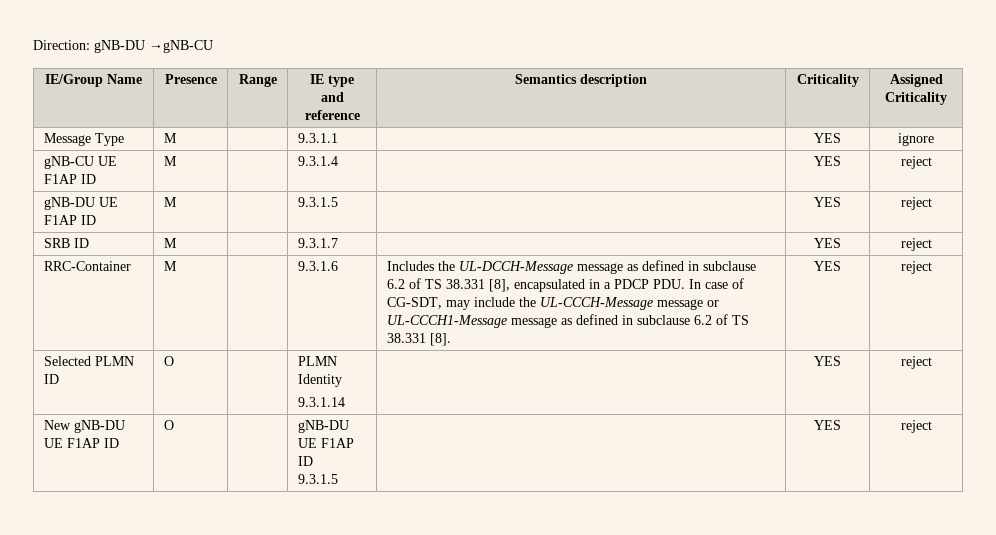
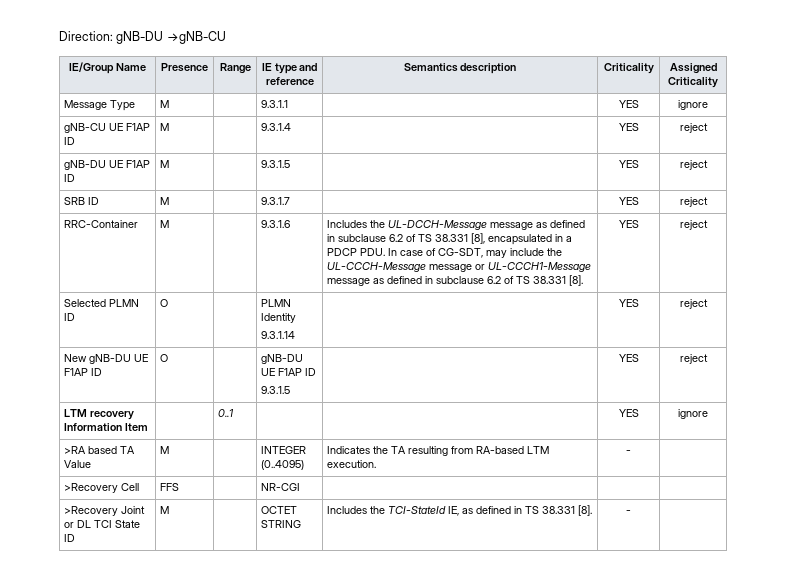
+ LTM recovery Information Item | | 0..1 | | | YES | ignore
+ >RA based TA Value | M | | INTEGER (0..4095) | Indicates the TA resulting from RA-based LTM execution. | - |
+ >Recovery Cell | FFS | | NR-CGI | | |
+ >Recovery Joint or DL TCI State ID | M | | OCTET STRING | Includes the TCI-StateId IE, as defined in TS 38.331 [8]. | - |

